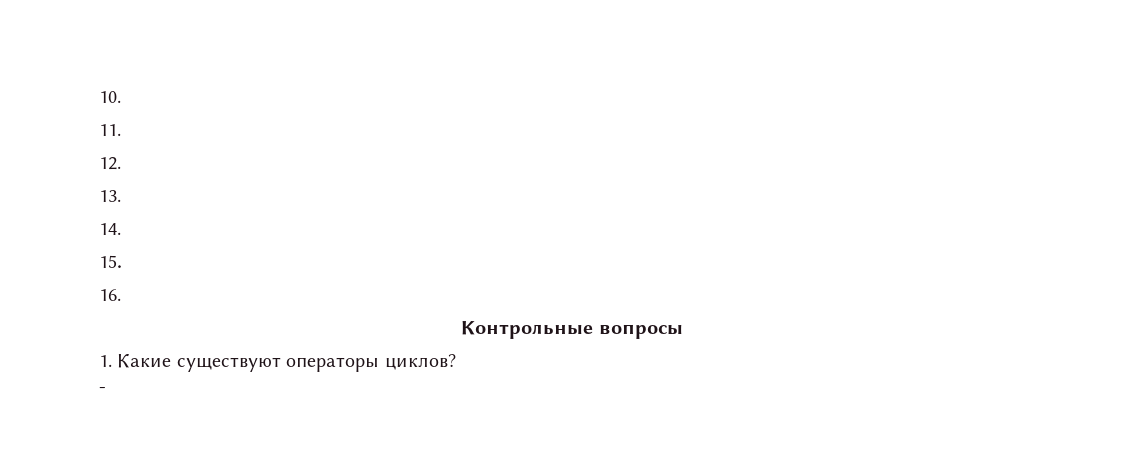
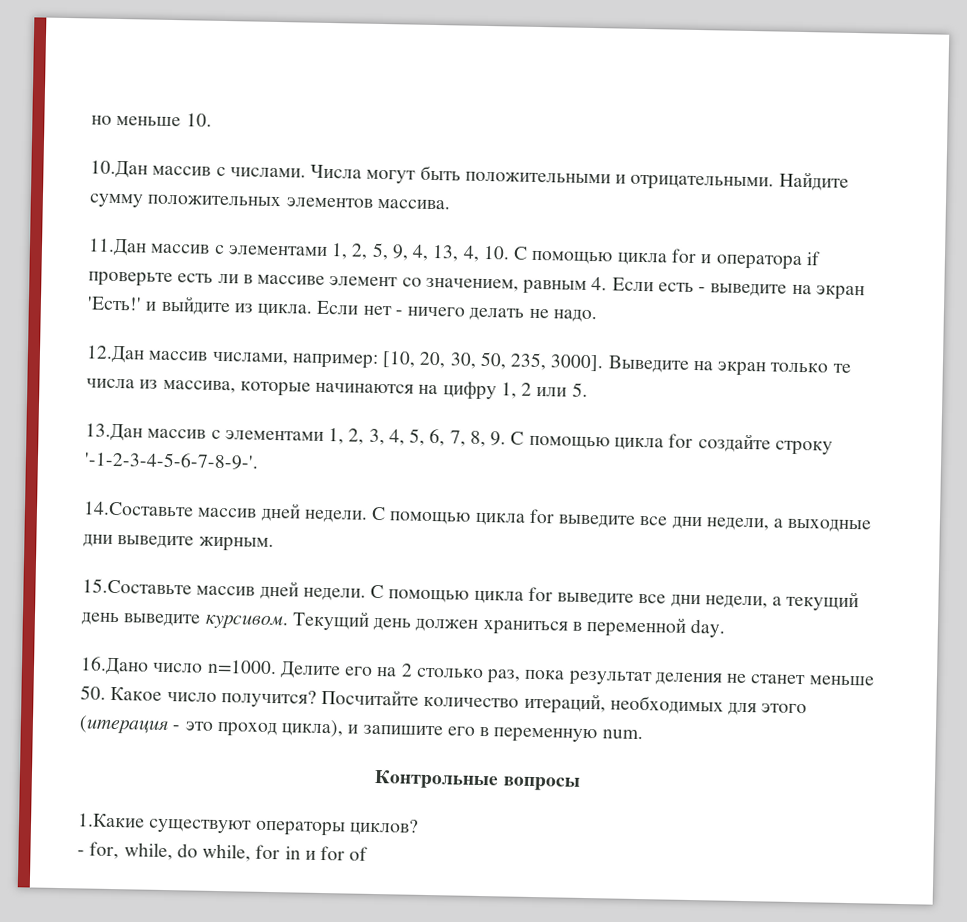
- 10.
+ но меньше 10.
- 11.
- 12.
- 13.
- 14.
- 15.
- 16.
+ 10.Дан массив с числами. Числа могут быть положительными и отрицательными. Найдите сумму положительных элементов массива.
+ 11.Дан массив с элементами 1, 2, 5, 9, 4, 13, 4, 10. С помощью цикла for и оператора if проверьте есть ли в массиве элемент со значением, равным 4. Если есть - выведите на экран 'Есть!' и выйдите из цикла. Если нет - ничего делать не надо.
+ 12.Дан массив числами, например: [10, 20, 30, 50, 235, 3000]. Выведите на экран только те числа из массива, которые начинаются на цифру 1, 2 или 5.
+ 13.Дан массив с элементами 1, 2, 3, 4, 5, 6, 7, 8, 9. С помощью цикла for создайте строку '-1-2-3-4-5-6-7-8-9-'.
+ 14.Составьте массив дней недели. С помощью цикла for выведите все дни недели, а выходные дни выведите жирным.
+ 15.Составьте массив дней недели. С помощью цикла for выведите все дни недели, а текущий день выведите курсивом. Текущий день должен храниться в переменной day.
+ 16.Дано число n=1000. Делите его на 2 столько раз, пока результат деления не станет меньше 50. Какое число получится? Посчитайте количество итераций, необходимых для этого (итерация - это проход цикла), и запишите его в переменную num.
- 1. Какие существуют операторы циклов?
+ 1.Какие существуют операторы циклов?
- -
+ - for, while, do while, for in и for of

